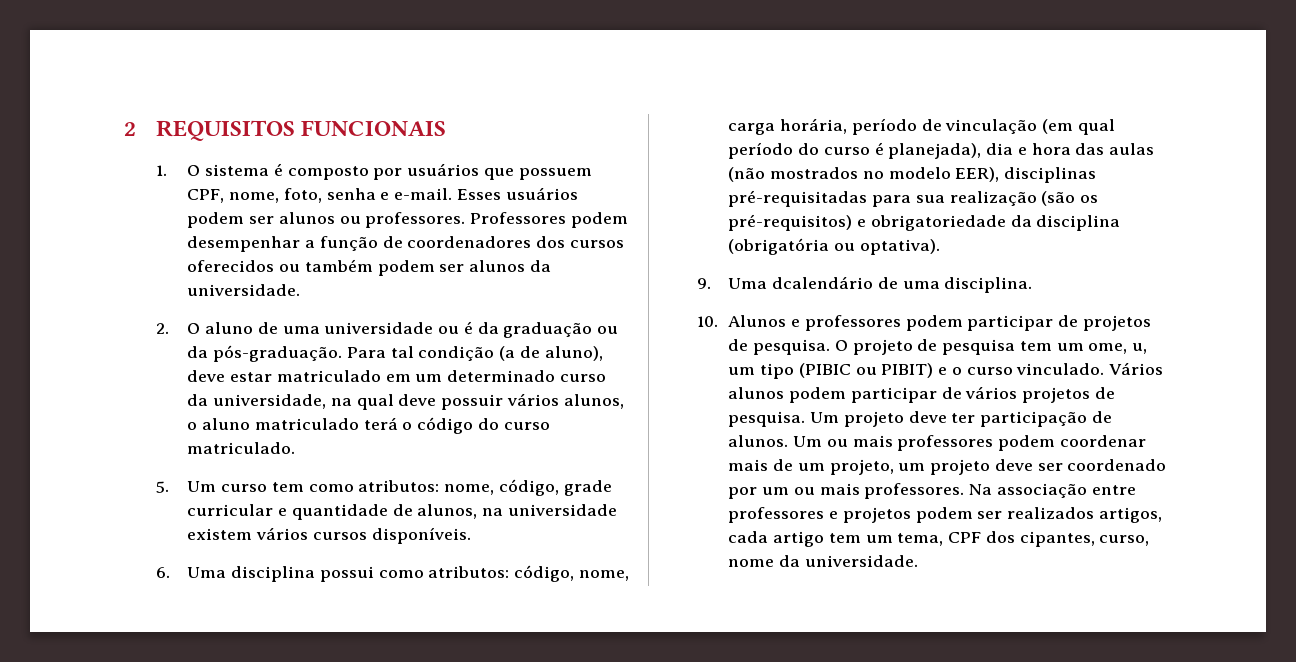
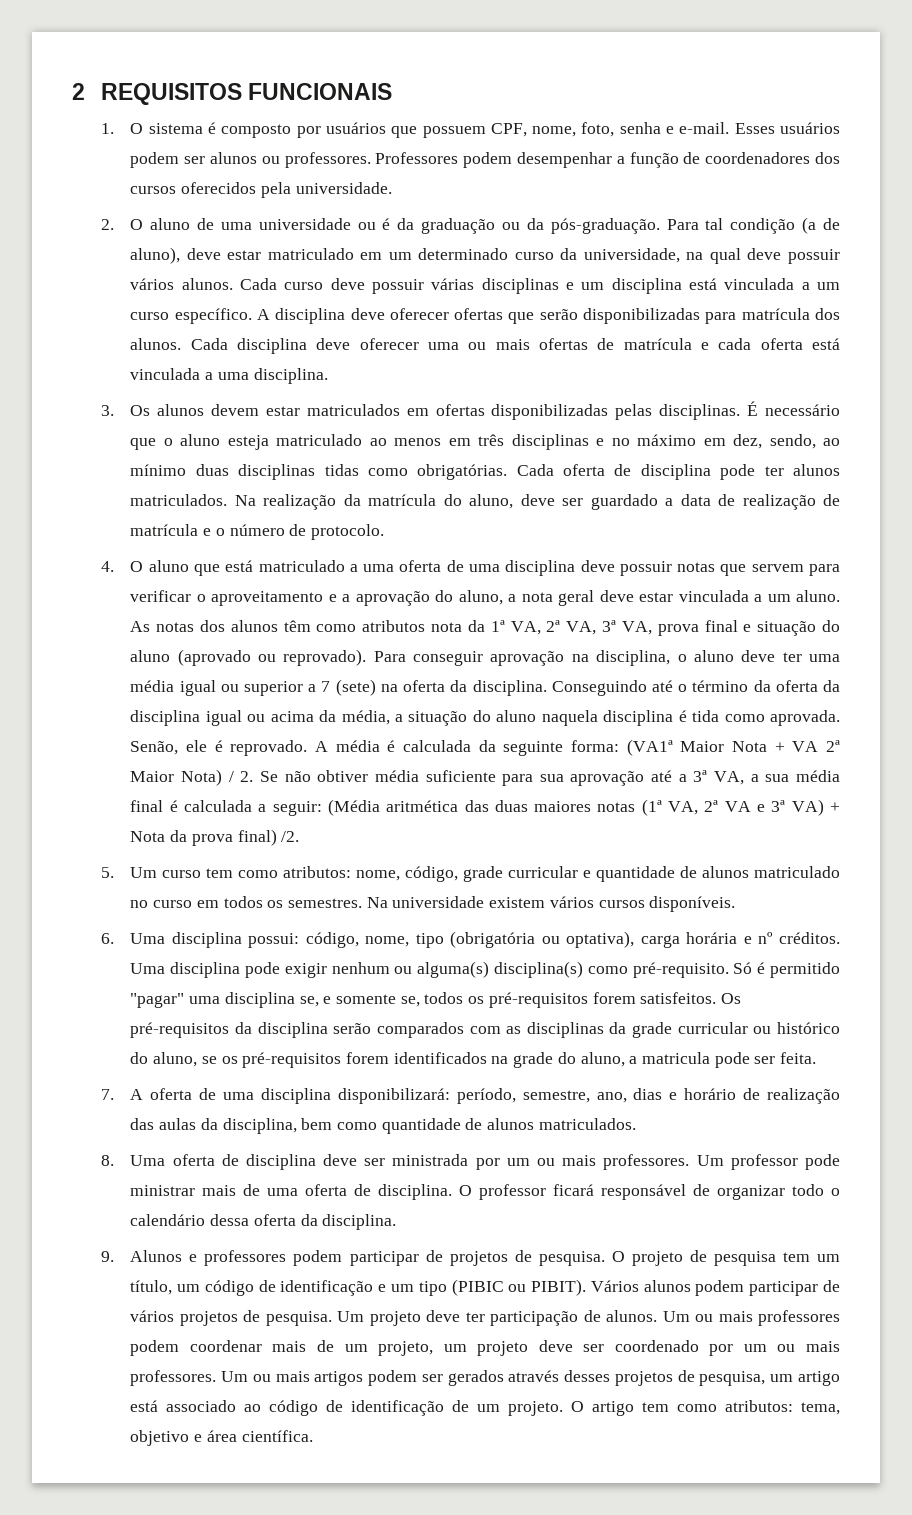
- Professores podem desempenhar a função de coordenadores dos cursos oferecidos ou também podem ser alunos da universidade.
+ Professores podem desempenhar a função de coordenadores dos cursos oferecidos pela universidade.
- Para tal condição (a de aluno), deve estar matriculado em um determinado curso da universidade, na qual deve possuir vários alunos, o aluno matriculado terá o código do curso matriculado.
+ Para tal condição (a de aluno), deve estar matriculado em um determinado curso da universidade, na qual deve possuir vários alunos. Cada curso deve possuir várias disciplinas e um disciplina está vinculada a um curso específico. A disciplina deve oferecer ofertas que serão disponibilizadas para matrícula dos alunos. Cada disciplina deve oferecer uma ou mais ofertas de matrícula e cada oferta está vinculada a uma disciplina.
+ 3. Os alunos devem estar matriculados em ofertas disponibilizadas pelas disciplinas. É necessário que o aluno esteja matriculado ao menos em três disciplinas e no máximo em dez, sendo, ao mínimo duas disciplinas tidas como obrigatórias. Cada oferta de disciplina pode ter alunos matriculados. Na realização da matrícula do aluno, deve ser guardado a data de realização de matrícula e o número de protocolo.
+ 4. O aluno que está matriculado a uma oferta de uma disciplina deve possuir notas que servem para verificar o aproveitamento e a aprovação do aluno, a nota geral deve estar vinculada a um aluno. As notas dos alunos têm como atributos nota da 1ª VA, 2ª VA, 3ª VA, prova final e situação do aluno (aprovado ou reprovado). Para conseguir aprovação na disciplina, o aluno deve ter uma média igual ou superior a 7 (sete) na oferta da disciplina. Conseguindo até o término da oferta da disciplina igual ou acima da média, a situação do aluno naquela disciplina é tida como aprovada. Senão, ele é reprovado. A média é calculada da seguinte forma: (VA1ª Maior Nota + VA 2ª Maior Nota) / 2. Se não obtiver média suficiente para sua aprovação até a 3ª VA, a sua média final é calculada a seguir: (Média aritmética das duas maiores notas (1ª VA, 2ª VA e 3ª VA) + Nota da prova final) /2.
- 5. Um curso tem como atributos: nome, código, grade curricular e quantidade de alunos, na universidade existem vários cursos disponíveis.
+ 5. Um curso tem como atributos: nome, código, grade curricular e quantidade de alunos matriculado no curso em todos os semestres. Na universidade existem vários cursos disponíveis.
- 6. Uma disciplina possui como atributos: código, nome, carga horária, período de vinculação (em qual período do curso é planejada), dia e hora das aulas (não mostrados no modelo EER), disciplinas pré-requisitadas para sua realização (são os pré-requisitos) e obrigatoriedade da disciplina (obrigatória ou optativa).
- 9. Uma dcalendário de uma disciplina.
- 10. Alunos e professores podem participar de projetos de pesquisa.
+ 6. Uma disciplina possui: código, nome, tipo (obrigatória ou optativa), carga horária e nº créditos. Uma disciplina pode exigir nenhum ou alguma(s) disciplina(s) como pré-requisito. Só é permitido "pagar" uma disciplina se, e somente se, todos os pré-requisitos forem satisfeitos. Os pré-requisitos da disciplina serão comparados com as disciplinas da grade curricular ou histórico do aluno, se os pré-requisitos forem identificados na grade do aluno, a matricula pode ser feita.
+ 7. A oferta de uma disciplina disponibilizará: período, semestre, ano, dias e horário de realização das aulas da disciplina, bem como quantidade de alunos matriculados.
+ 8. Uma oferta de disciplina deve ser ministrada por um ou mais professores. Um professor pode ministrar mais de uma oferta de disciplina. O professor ficará responsável de organizar todo o calendário dessa oferta da disciplina.
+ 9. Alunos e professores podem participar de projetos de pesquisa.
- O projeto de pesquisa tem um ome, u, um tipo (PIBIC ou PIBIT) e o curso vinculado.
+ O projeto de pesquisa tem um título, um código de identificação e um tipo (PIBIC ou PIBIT).
- Na associação entre professores e projetos podem ser realizados artigos, cada artigo tem um tema, CPF dos cipantes, curso, nome da universidade.
+ Um ou mais artigos podem ser gerados através desses projetos de pesquisa, um artigo está associado ao código de identificação de um projeto. O artigo tem como atributos: tema, objetivo e área científica.

